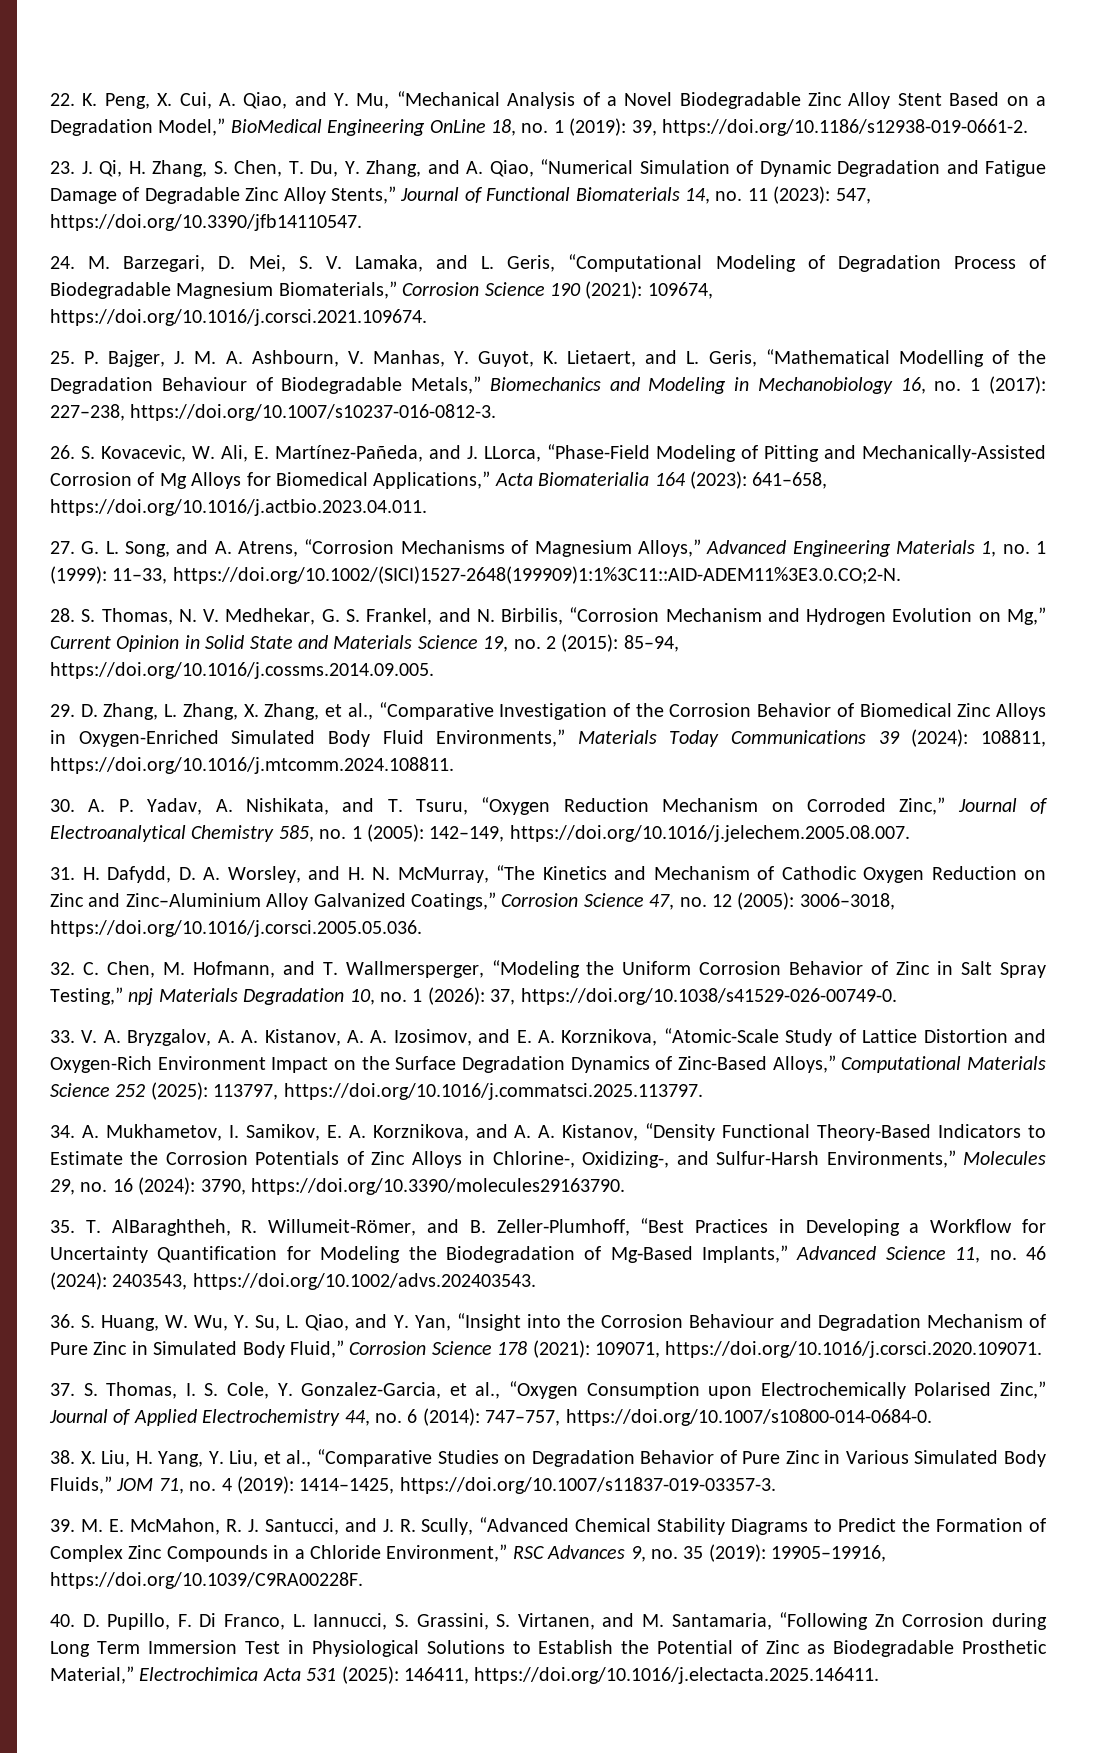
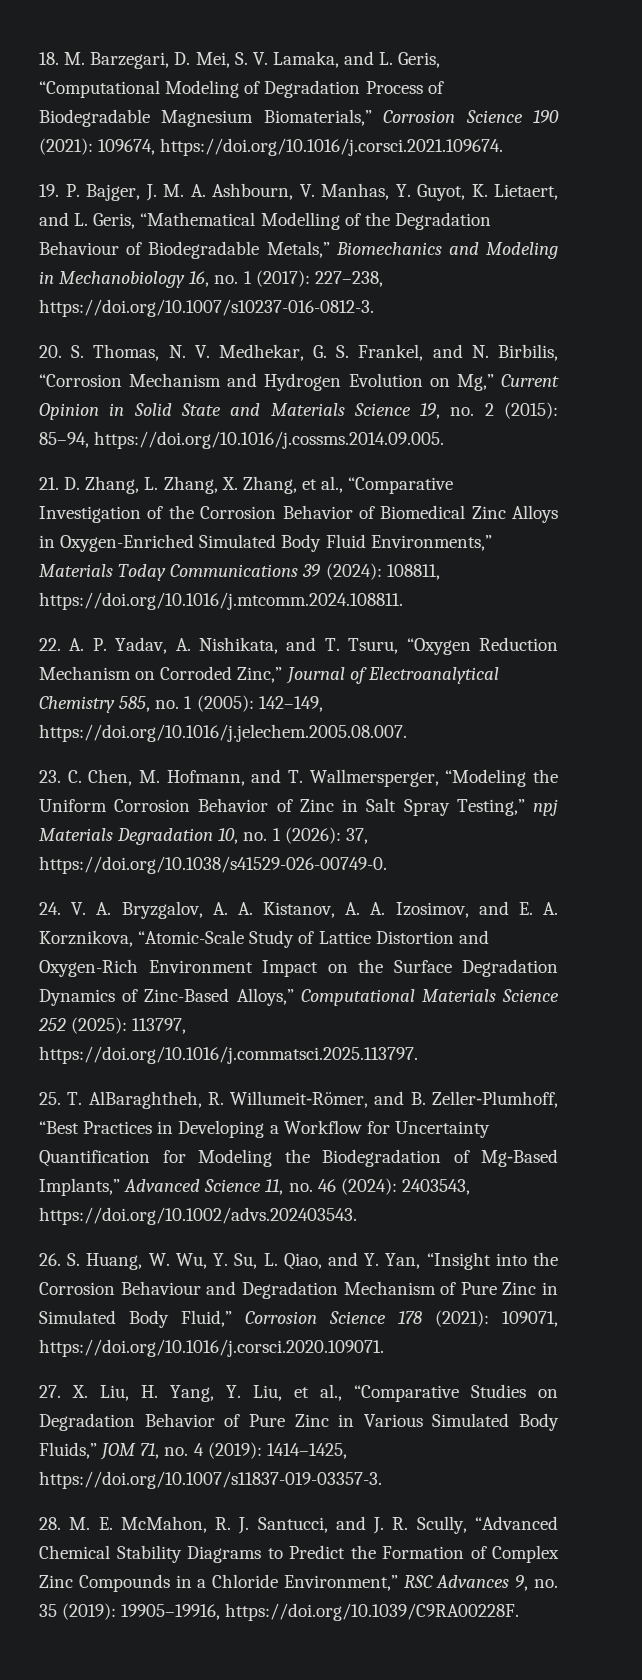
- 22. K. Peng, X. Cui, A. Qiao, and Y. Mu, “Mechanical Analysis of a Novel Biodegradable Zinc Alloy Stent Based on a Degradation Model,” BioMedical Engineering OnLine 18, no. 1 (2019): 39, https://doi.org/10.1186/s12938-019-0661-2.
- 23. J. Qi, H. Zhang, S. Chen, T. Du, Y. Zhang, and A. Qiao, “Numerical Simulation of Dynamic Degradation and Fatigue Damage of Degradable Zinc Alloy Stents,” Journal of Functional Biomaterials 14, no. 11 (2023): 547, https://doi.org/10.3390/jfb14110547.
- 24. M. Barzegari, D. Mei, S. V. Lamaka, and L. Geris, “Computational Modeling of Degradation Process of Biodegradable Magnesium Biomaterials,” Corrosion Science 190 (2021): 109674, https://doi.org/10.1016/j.corsci.2021.109674.
+ 18. M. Barzegari, D. Mei, S. V. Lamaka, and L. Geris, “Computational Modeling of Degradation Process of Biodegradable Magnesium Biomaterials,” Corrosion Science 190 (2021): 109674, https://doi.org/10.1016/j.corsci.2021.109674.
- 25. P. Bajger, J. M. A. Ashbourn, V. Manhas, Y. Guyot, K. Lietaert, and L. Geris, “Mathematical Modelling of the Degradation Behaviour of Biodegradable Metals,” Biomechanics and Modeling in Mechanobiology 16, no. 1 (2017): 227–238, https://doi.org/10.1007/s10237-016-0812-3.
+ 19. P. Bajger, J. M. A. Ashbourn, V. Manhas, Y. Guyot, K. Lietaert, and L. Geris, “Mathematical Modelling of the Degradation Behaviour of Biodegradable Metals,” Biomechanics and Modeling in Mechanobiology 16, no. 1 (2017): 227–238, https://doi.org/10.1007/s10237-016-0812-3.
- 26. S. Kovacevic, W. Ali, E. Martínez-Pañeda, and J. LLorca, “Phase-Field Modeling of Pitting and Mechanically-Assisted Corrosion of Mg Alloys for Biomedical Applications,” Acta Biomaterialia 164 (2023): 641–658, https://doi.org/10.1016/j.actbio.2023.04.011.
- 27. G. L. Song, and A. Atrens, “Corrosion Mechanisms of Magnesium Alloys,” Advanced Engineering Materials 1, no. 1 (1999): 11–33, https://doi.org/10.1002/(SICI)1527-2648(199909)1:1%3C11::AID-ADEM11%3E3.0.CO;2-N.
- 28. S. Thomas, N. V. Medhekar, G. S. Frankel, and N. Birbilis, “Corrosion Mechanism and Hydrogen Evolution on Mg,” Current Opinion in Solid State and Materials Science 19, no. 2 (2015): 85–94, https://doi.org/10.1016/j.cossms.2014.09.005.
+ 20. S. Thomas, N. V. Medhekar, G. S. Frankel, and N. Birbilis, “Corrosion Mechanism and Hydrogen Evolution on Mg,” Current Opinion in Solid State and Materials Science 19, no. 2 (2015): 85–94, https://doi.org/10.1016/j.cossms.2014.09.005.
- 29. D. Zhang, L. Zhang, X. Zhang, et al., “Comparative Investigation of the Corrosion Behavior of Biomedical Zinc Alloys in Oxygen-Enriched Simulated Body Fluid Environments,” Materials Today Communications 39 (2024): 108811, https://doi.org/10.1016/j.mtcomm.2024.108811.
+ 21. D. Zhang, L. Zhang, X. Zhang, et al., “Comparative Investigation of the Corrosion Behavior of Biomedical Zinc Alloys in Oxygen-Enriched Simulated Body Fluid Environments,” Materials Today Communications 39 (2024): 108811, https://doi.org/10.1016/j.mtcomm.2024.108811.
- 30. A. P. Yadav, A. Nishikata, and T. Tsuru, “Oxygen Reduction Mechanism on Corroded Zinc,” Journal of Electroanalytical Chemistry 585, no. 1 (2005): 142–149, https://doi.org/10.1016/j.jelechem.2005.08.007.
+ 22. A. P. Yadav, A. Nishikata, and T. Tsuru, “Oxygen Reduction Mechanism on Corroded Zinc,” Journal of Electroanalytical Chemistry 585, no. 1 (2005): 142–149, https://doi.org/10.1016/j.jelechem.2005.08.007.
- 31. H. Dafydd, D. A. Worsley, and H. N. McMurray, “The Kinetics and Mechanism of Cathodic Oxygen Reduction on Zinc and Zinc–Aluminium Alloy Galvanized Coatings,” Corrosion Science 47, no. 12 (2005): 3006–3018, https://doi.org/10.1016/j.corsci.2005.05.036.
- 32. C. Chen, M. Hofmann, and T. Wallmersperger, “Modeling the Uniform Corrosion Behavior of Zinc in Salt Spray Testing,” npj Materials Degradation 10, no. 1 (2026): 37, https://doi.org/10.1038/s41529-026-00749-0.
+ 23. C. Chen, M. Hofmann, and T. Wallmersperger, “Modeling the Uniform Corrosion Behavior of Zinc in Salt Spray Testing,” npj Materials Degradation 10, no. 1 (2026): 37, https://doi.org/10.1038/s41529-026-00749-0.
- 33. V. A. Bryzgalov, A. A. Kistanov, A. A. Izosimov, and E. A. Korznikova, “Atomic-Scale Study of Lattice Distortion and Oxygen-Rich Environment Impact on the Surface Degradation Dynamics of Zinc-Based Alloys,” Computational Materials Science 252 (2025): 113797, https://doi.org/10.1016/j.commatsci.2025.113797.
+ 24. V. A. Bryzgalov, A. A. Kistanov, A. A. Izosimov, and E. A. Korznikova, “Atomic-Scale Study of Lattice Distortion and Oxygen-Rich Environment Impact on the Surface Degradation Dynamics of Zinc-Based Alloys,” Computational Materials Science 252 (2025): 113797, https://doi.org/10.1016/j.commatsci.2025.113797.
- 34. A. Mukhametov, I. Samikov, E. A. Korznikova, and A. A. Kistanov, “Density Functional Theory-Based Indicators to Estimate the Corrosion Potentials of Zinc Alloys in Chlorine-, Oxidizing-, and Sulfur-Harsh Environments,” Molecules 29, no. 16 (2024): 3790, https://doi.org/10.3390/molecules29163790.
- 35. T. AlBaraghtheh, R. Willumeit‐Römer, and B. Zeller‐Plumhoff, “Best Practices in Developing a Workflow for Uncertainty Quantification for Modeling the Biodegradation of Mg‐Based Implants,” Advanced Science 11, no. 46 (2024): 2403543, https://doi.org/10.1002/advs.202403543.
+ 25. T. AlBaraghtheh, R. Willumeit‐Römer, and B. Zeller‐Plumhoff, “Best Practices in Developing a Workflow for Uncertainty Quantification for Modeling the Biodegradation of Mg‐Based Implants,” Advanced Science 11, no. 46 (2024): 2403543, https://doi.org/10.1002/advs.202403543.
- 36. S. Huang, W. Wu, Y. Su, L. Qiao, and Y. Yan, “Insight into the Corrosion Behaviour and Degradation Mechanism of Pure Zinc in Simulated Body Fluid,” Corrosion Science 178 (2021): 109071, https://doi.org/10.1016/j.corsci.2020.109071.
+ 26. S. Huang, W. Wu, Y. Su, L. Qiao, and Y. Yan, “Insight into the Corrosion Behaviour and Degradation Mechanism of Pure Zinc in Simulated Body Fluid,” Corrosion Science 178 (2021): 109071, https://doi.org/10.1016/j.corsci.2020.109071.
- 37. S. Thomas, I. S. Cole, Y. Gonzalez-Garcia, et al., “Oxygen Consumption upon Electrochemically Polarised Zinc,” Journal of Applied Electrochemistry 44, no. 6 (2014): 747–757, https://doi.org/10.1007/s10800-014-0684-0.
- 38. X. Liu, H. Yang, Y. Liu, et al., “Comparative Studies on Degradation Behavior of Pure Zinc in Various Simulated Body Fluids,” JOM 71, no. 4 (2019): 1414–1425, https://doi.org/10.1007/s11837-019-03357-3.
+ 27. X. Liu, H. Yang, Y. Liu, et al., “Comparative Studies on Degradation Behavior of Pure Zinc in Various Simulated Body Fluids,” JOM 71, no. 4 (2019): 1414–1425, https://doi.org/10.1007/s11837-019-03357-3.
- 39. M. E. McMahon, R. J. Santucci, and J. R. Scully, “Advanced Chemical Stability Diagrams to Predict the Formation of Complex Zinc Compounds in a Chloride Environment,” RSC Advances 9, no. 35 (2019): 19905–19916, https://doi.org/10.1039/C9RA00228F.
+ 28. M. E. McMahon, R. J. Santucci, and J. R. Scully, “Advanced Chemical Stability Diagrams to Predict the Formation of Complex Zinc Compounds in a Chloride Environment,” RSC Advances 9, no. 35 (2019): 19905–19916, https://doi.org/10.1039/C9RA00228F.
- 40. D. Pupillo, F. Di Franco, L. Iannucci, S. Grassini, S. Virtanen, and M. Santamaria, “Following Zn Corrosion during Long Term Immersion Test in Physiological Solutions to Establish the Potential of Zinc as Biodegradable Prosthetic Material,” Electrochimica Acta 531 (2025): 146411, https://doi.org/10.1016/j.electacta.2025.146411.

